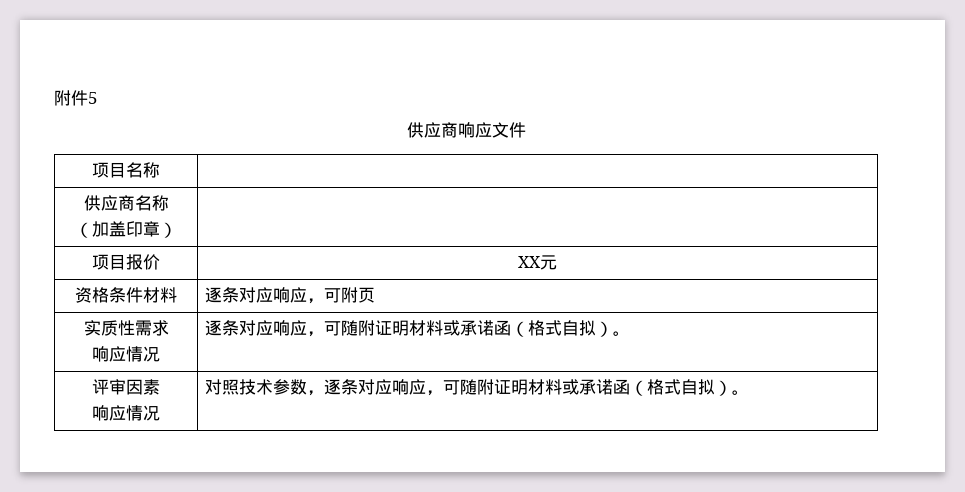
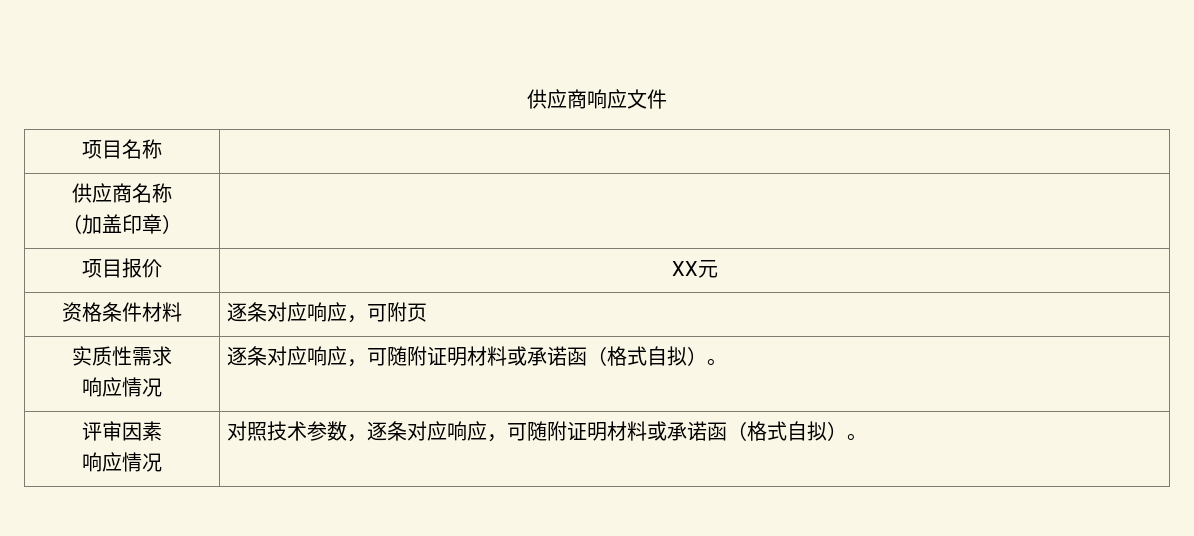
- 附件5

